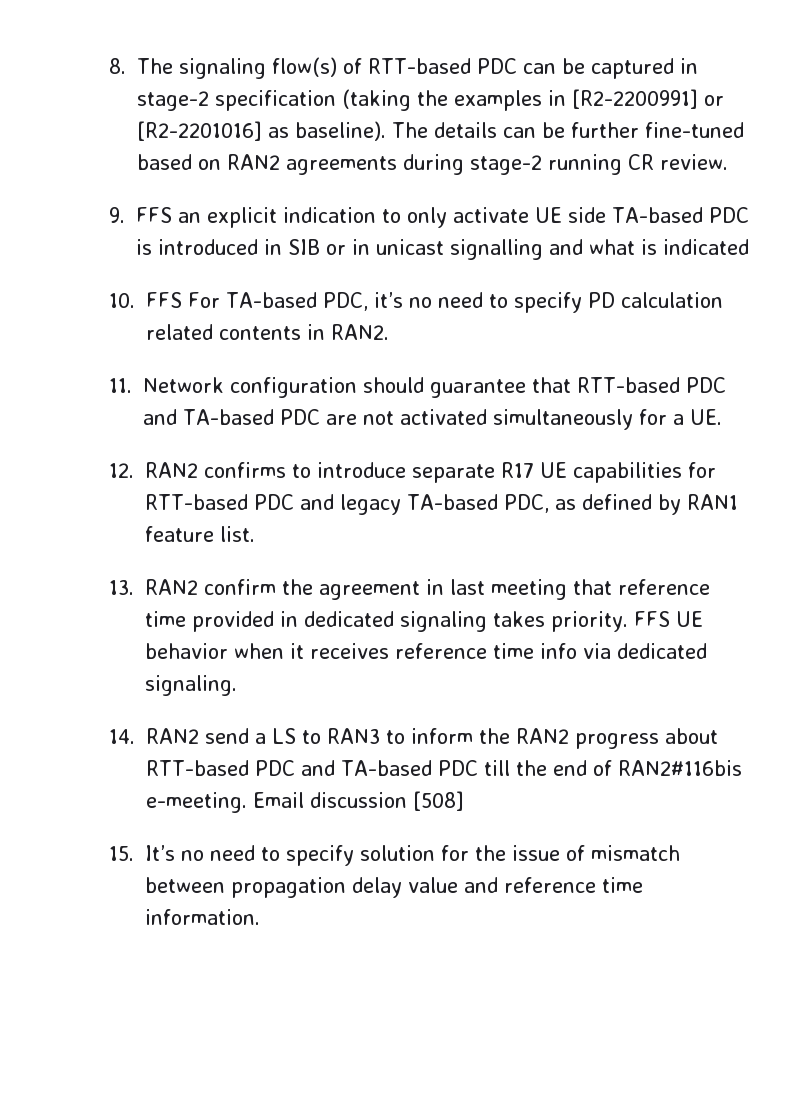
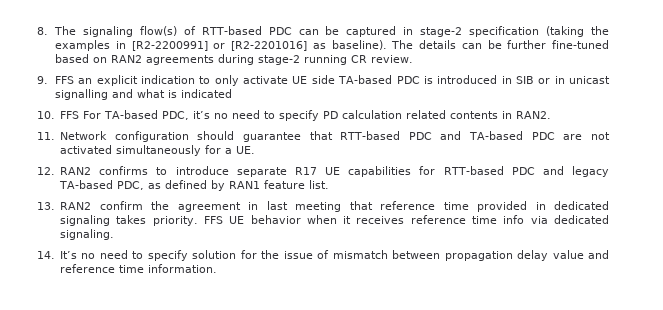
- 14. RAN2 send a LS to RAN3 to inform the RAN2 progress about RTT-based PDC and TA-based PDC till the end of RAN2#116bis e-meeting. Email discussion [508]
- 15. It’s no need to specify solution for the issue of mismatch between propagation delay value and reference time information.
+ 14. It’s no need to specify solution for the issue of mismatch between propagation delay value and reference time information.

